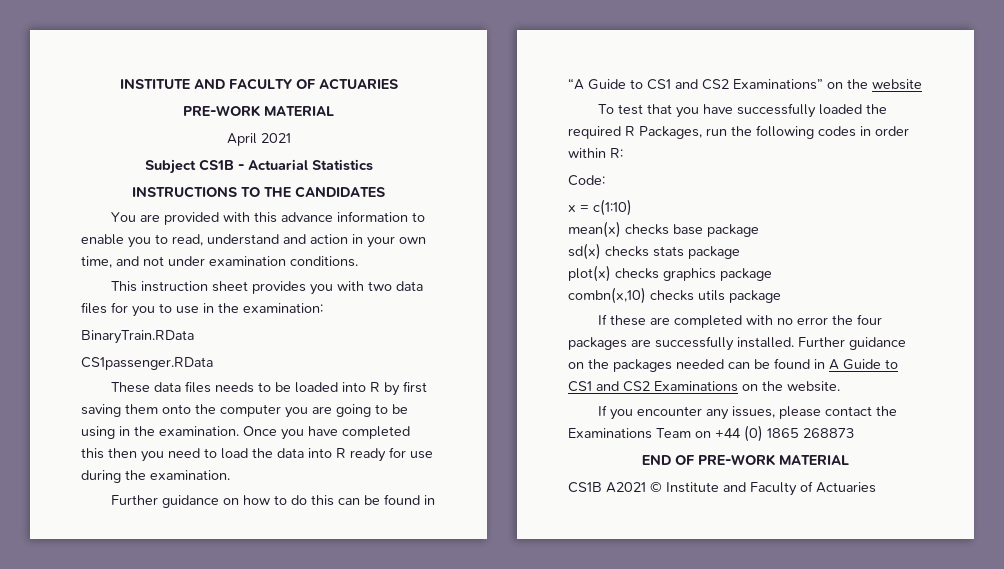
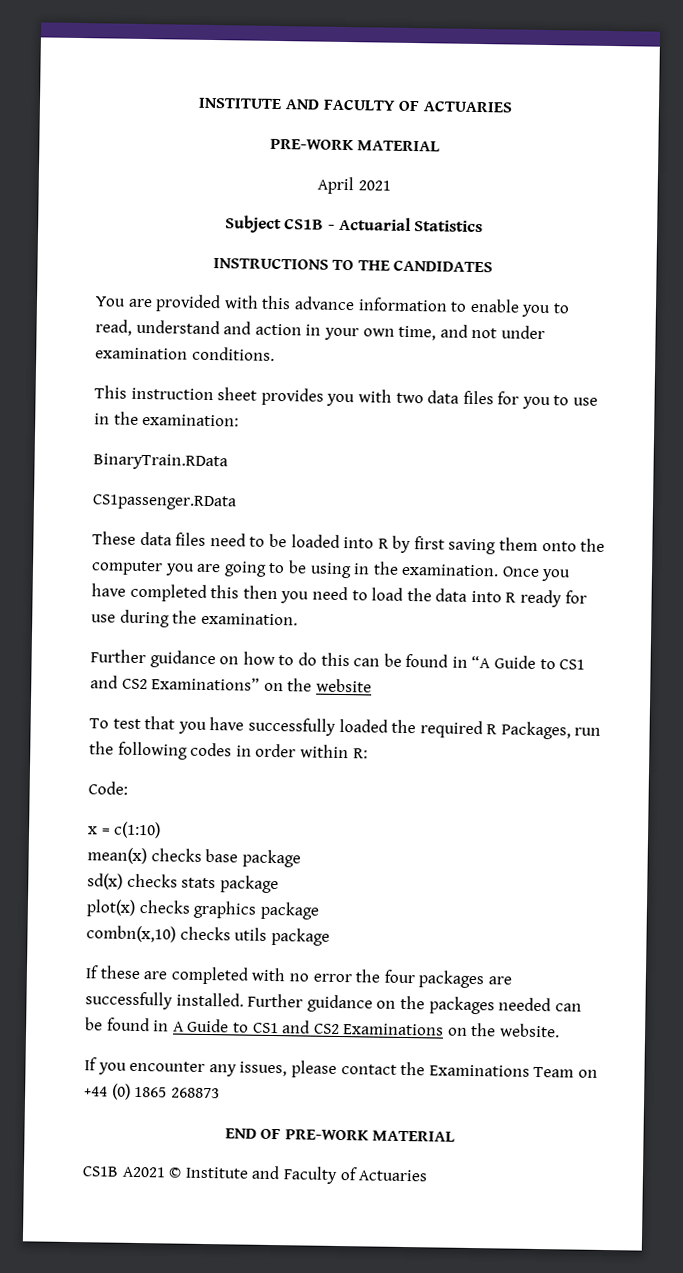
- These data files needs to be loaded into R by first saving them onto the computer you are going to be using in the examination.
+ These data files need to be loaded into R by first saving them onto the computer you are going to be using in the examination.

